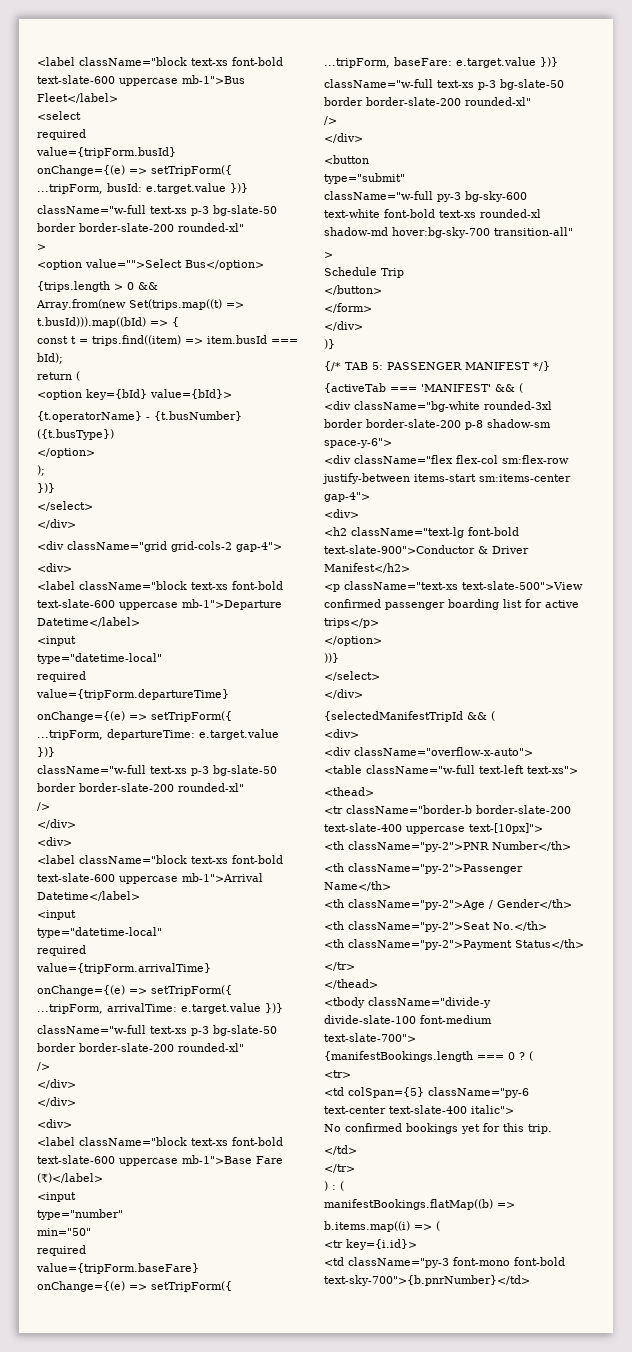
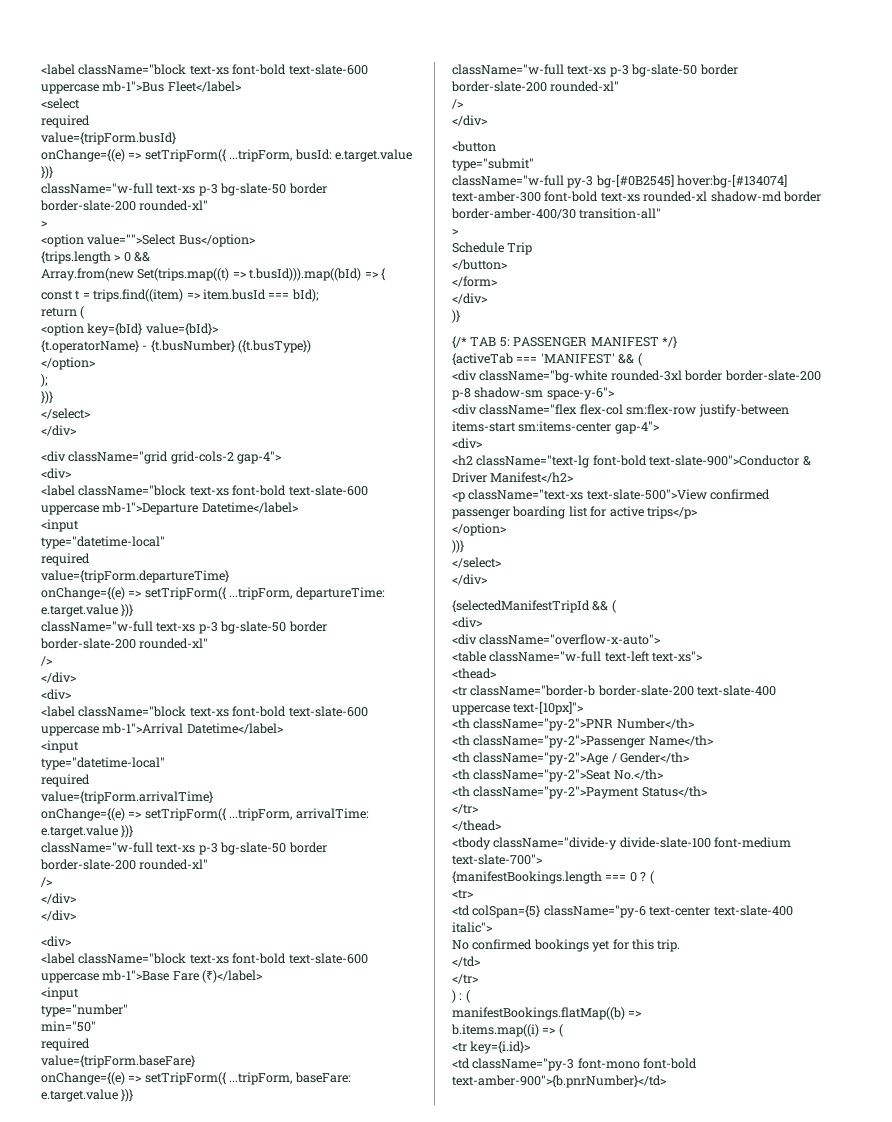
- className="w-full py-3 bg-sky-600 text-white font-bold text-xs rounded-xl shadow-md hover:bg-sky-700 transition-all"
+ className="w-full py-3 bg-[#0B2545] hover:bg-[#134074] text-amber-300 font-bold text-xs rounded-xl shadow-md border border-amber-400/30 transition-all"
- <td className="py-3 font-mono font-bold text-sky-700">{b.pnrNumber}</td>
+ <td className="py-3 font-mono font-bold text-amber-900">{b.pnrNumber}</td>

